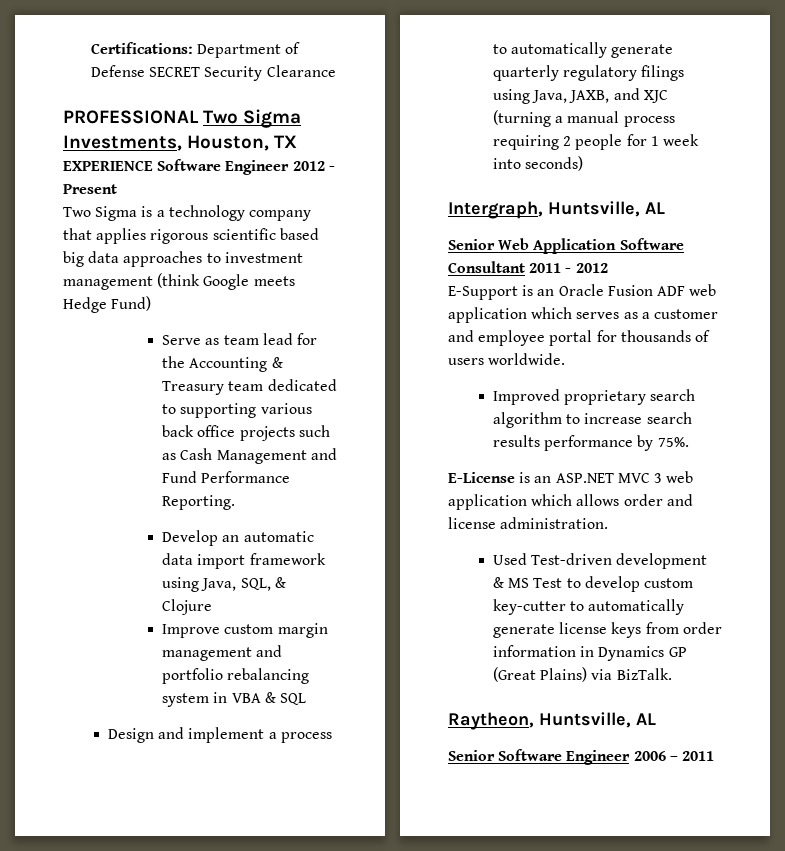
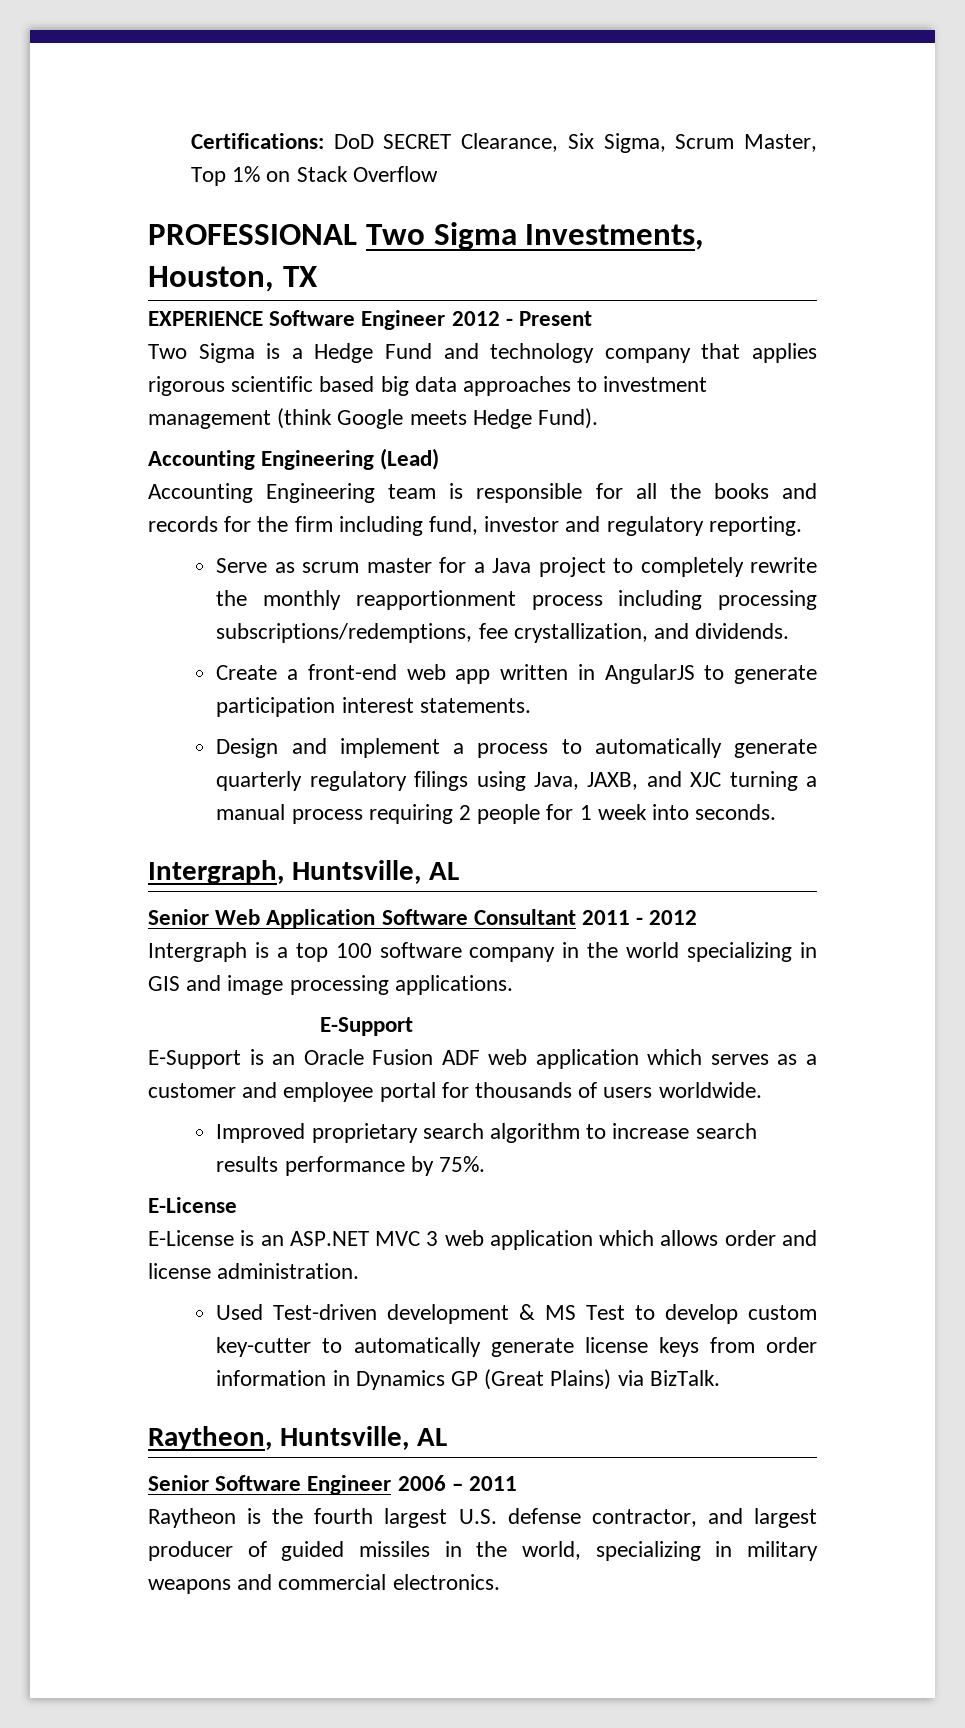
- Certifications: Department of Defense SECRET Security Clearance
+ Certifications: DoD SECRET Clearance, Six Sigma, Scrum Master, Top 1% on Stack Overflow
- Two Sigma is a technology company that applies rigorous scientific based big data approaches to investment management (think Google meets Hedge Fund)
- Serve as team lead for the Accounting & Treasury team dedicated to supporting various back office projects such as Cash Management and Fund Performance Reporting.
- Develop an automatic data import framework using Java, SQL, & Clojure
- Improve custom margin management and portfolio rebalancing system in VBA & SQL
+ Two Sigma is a Hedge Fund and technology company that applies rigorous scientific based big data approaches to investment management (think Google meets Hedge Fund).
+ Accounting Engineering (Lead)
+ Accounting Engineering team is responsible for all the books and records for the firm including fund, investor and regulatory reporting.
+ Serve as scrum master for a Java project to completely rewrite the monthly reapportionment process including processing subscriptions/redemptions, fee crystallization, and dividends.
+ Create a front-end web app written in AngularJS to generate participation interest statements.
- Design and implement a process to automatically generate quarterly regulatory filings using Java, JAXB, and XJC (turning a manual process requiring 2 people for 1 week into seconds)
+ Design and implement a process to automatically generate quarterly regulatory filings using Java, JAXB, and XJC turning a manual process requiring 2 people for 1 week into seconds.
+ Intergraph is a top 100 software company in the world specializing in GIS and image processing applications.
+ E-Support
  Improved proprietary search algorithm to increase search results performance by 75%.
+ E-License
+ Raytheon is the fourth largest U.S. defense contractor, and largest producer of guided missiles in the world, specializing in military weapons and commercial electronics.

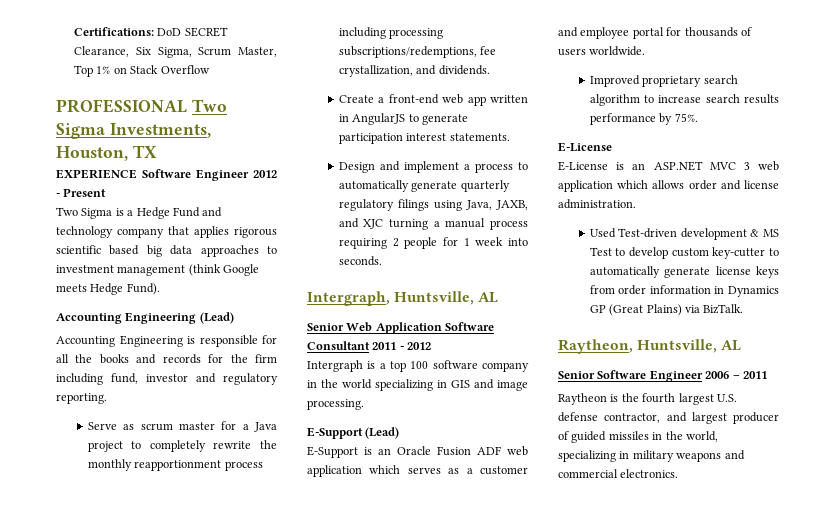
- Accounting Engineering team is responsible for all the books and records for the firm including fund, investor and regulatory reporting.
+ Accounting Engineering is responsible for all the books and records for the firm including fund, investor and regulatory reporting.
- Intergraph is a top 100 software company in the world specializing in GIS and image processing applications.
- E-Support
+ Intergraph is a top 100 software company in the world specializing in GIS and image processing.
+ E-Support (Lead)

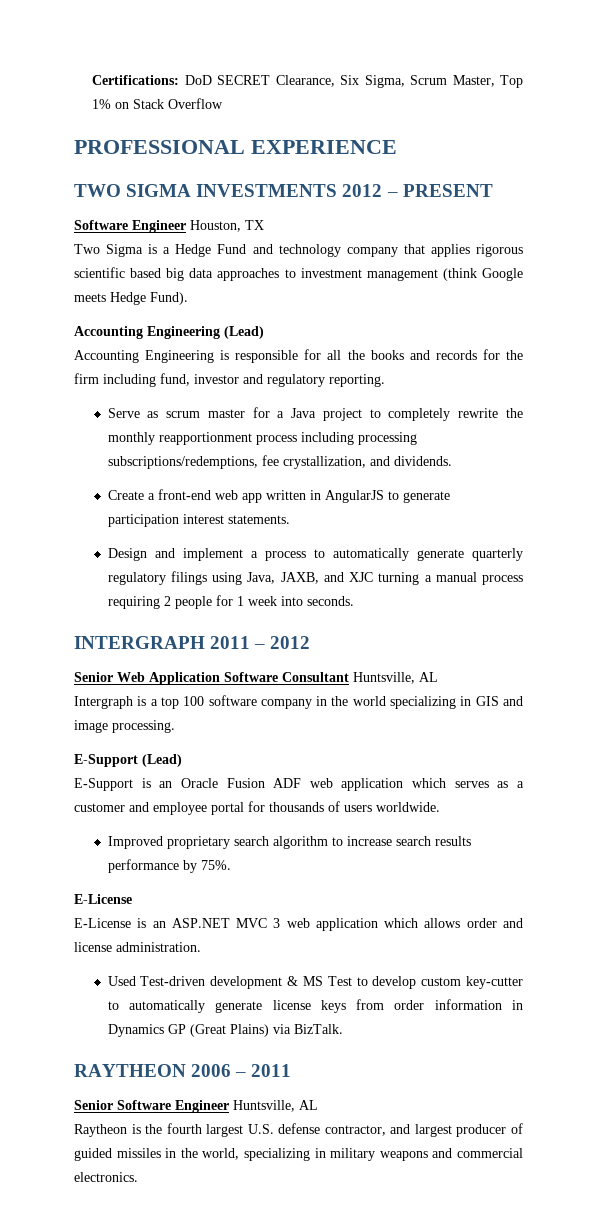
- PROFESSIONAL Two Sigma Investments, Houston, TX
- EXPERIENCE Software Engineer 2012 - Present
+ PROFESSIONAL EXPERIENCE
+ TWO SIGMA INVESTMENTS 2012 – PRESENT
+ Software Engineer Houston, TX
- Intergraph, Huntsville, AL
+ INTERGRAPH 2011 – 2012
- Senior Web Application Software Consultant 2011 - 2012
+ Senior Web Application Software Consultant Huntsville, AL
- Raytheon, Huntsville, AL
+ RAYTHEON 2006 – 2011
- Senior Software Engineer 2006 – 2011
+ Senior Software Engineer Huntsville, AL

